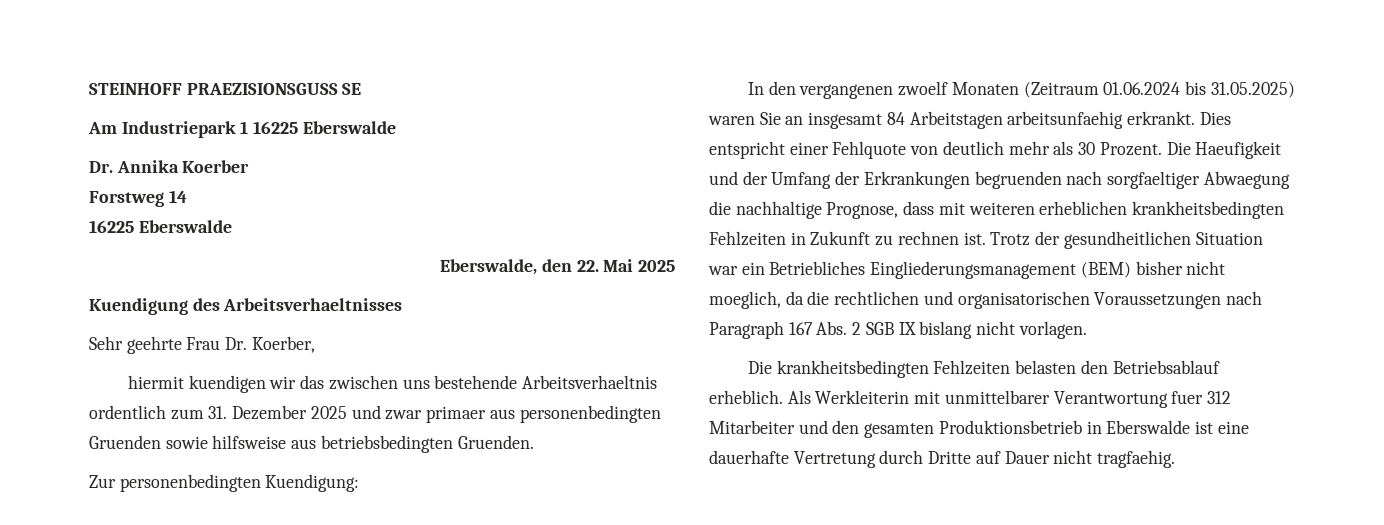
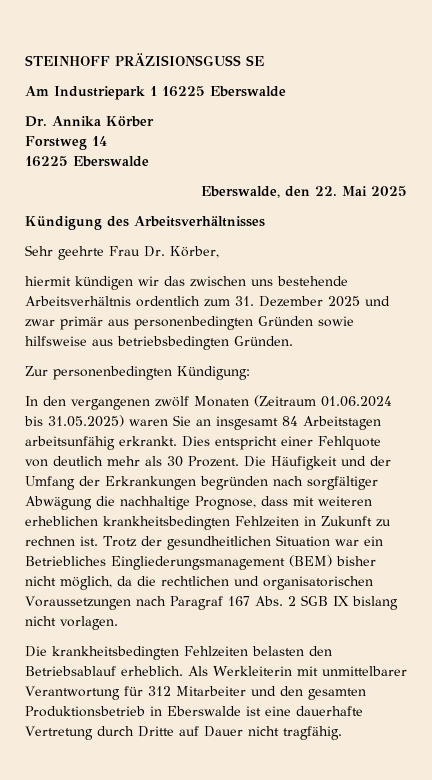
- STEINHOFF PRAEZISIONSGUSS SE
+ STEINHOFF PRÄZISIONSGUSS SE
- Dr. Annika Koerber
+ Dr. Annika Körber
- Kuendigung des Arbeitsverhaeltnisses
+ Kündigung des Arbeitsverhältnisses
- Sehr geehrte Frau Dr. Koerber,
+ Sehr geehrte Frau Dr. Körber,
- hiermit kuendigen wir das zwischen uns bestehende Arbeitsverhaeltnis ordentlich zum 31. Dezember 2025 und zwar primaer aus personenbedingten Gruenden sowie hilfsweise aus betriebsbedingten Gruenden.
+ hiermit kündigen wir das zwischen uns bestehende Arbeitsverhältnis ordentlich zum 31. Dezember 2025 und zwar primär aus personenbedingten Gründen sowie hilfsweise aus betriebsbedingten Gründen.
- Zur personenbedingten Kuendigung:
+ Zur personenbedingten Kündigung:
- In den vergangenen zwoelf Monaten (Zeitraum 01.06.2024 bis 31.05.2025) waren Sie an insgesamt 84 Arbeitstagen arbeitsunfaehig erkrankt.
+ In den vergangenen zwölf Monaten (Zeitraum 01.06.2024 bis 31.05.2025) waren Sie an insgesamt 84 Arbeitstagen arbeitsunfähig erkrankt.
- Die Haeufigkeit und der Umfang der Erkrankungen begruenden nach sorgfaeltiger Abwaegung die nachhaltige Prognose, dass mit weiteren erheblichen krankheitsbedingten Fehlzeiten in Zukunft zu rechnen ist.
+ Die Häufigkeit und der Umfang der Erkrankungen begründen nach sorgfältiger Abwägung die nachhaltige Prognose, dass mit weiteren erheblichen krankheitsbedingten Fehlzeiten in Zukunft zu rechnen ist.
- Trotz der gesundheitlichen Situation war ein Betriebliches Eingliederungsmanagement (BEM) bisher nicht moeglich, da die rechtlichen und organisatorischen Voraussetzungen nach Paragraph 167 Abs. 2 SGB IX bislang nicht vorlagen.
+ Trotz der gesundheitlichen Situation war ein Betriebliches Eingliederungsmanagement (BEM) bisher nicht möglich, da die rechtlichen und organisatorischen Voraussetzungen nach Paragraf 167 Abs. 2 SGB IX bislang nicht vorlagen.
- Als Werkleiterin mit unmittelbarer Verantwortung fuer 312 Mitarbeiter und den gesamten Produktionsbetrieb in Eberswalde ist eine dauerhafte Vertretung durch Dritte auf Dauer nicht tragfaehig.
+ Als Werkleiterin mit unmittelbarer Verantwortung für 312 Mitarbeiter und den gesamten Produktionsbetrieb in Eberswalde ist eine dauerhafte Vertretung durch Dritte auf Dauer nicht tragfähig.

